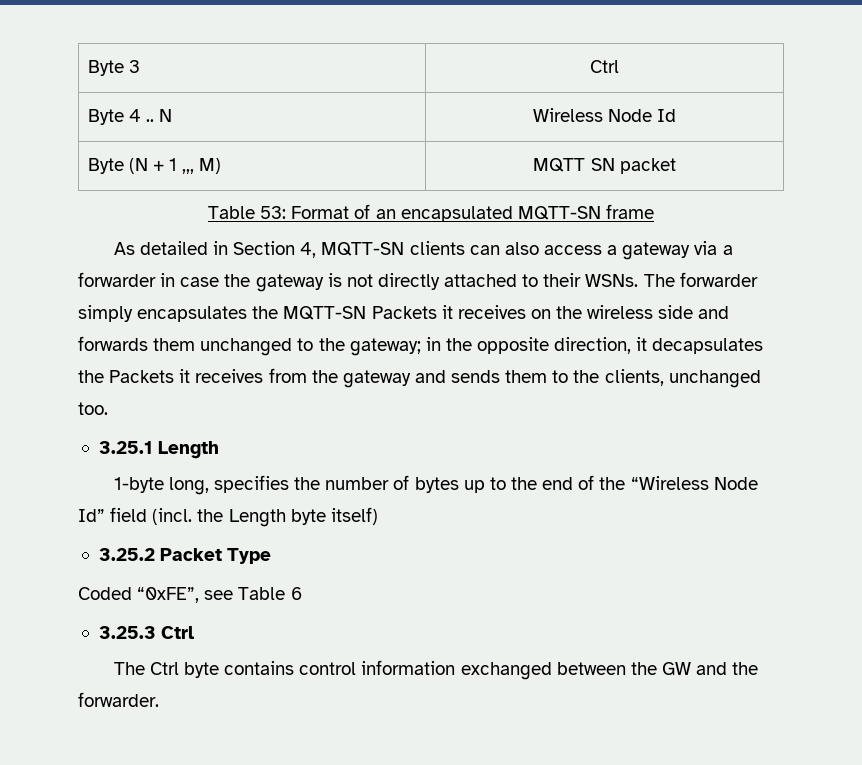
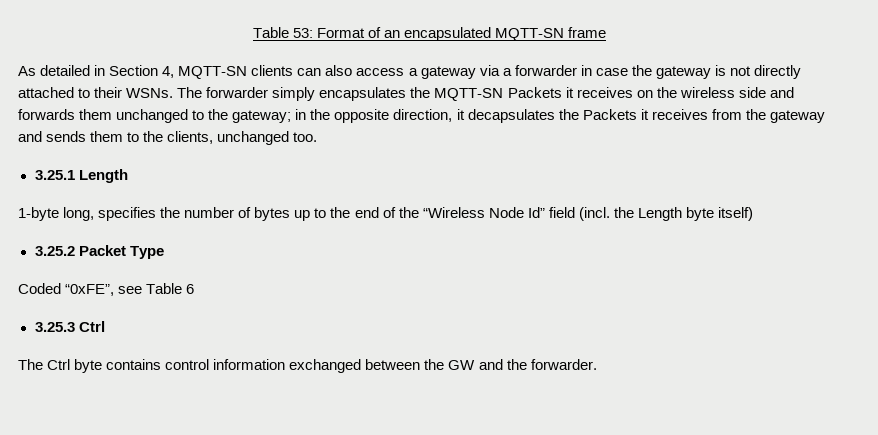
- Byte 3 | Ctrl
- Byte 4 .. N | Wireless Node Id
- Byte (N + 1 ,,, M) | MQTT SN packet

